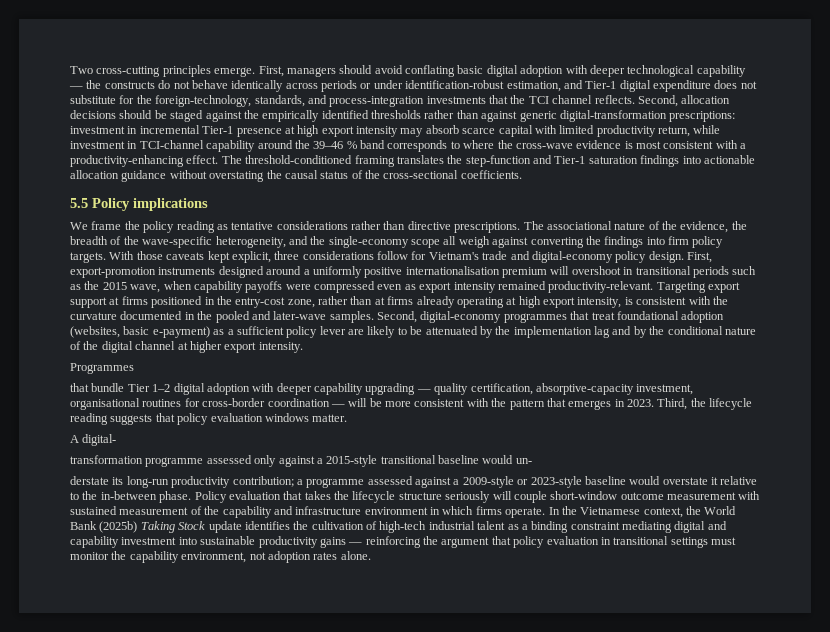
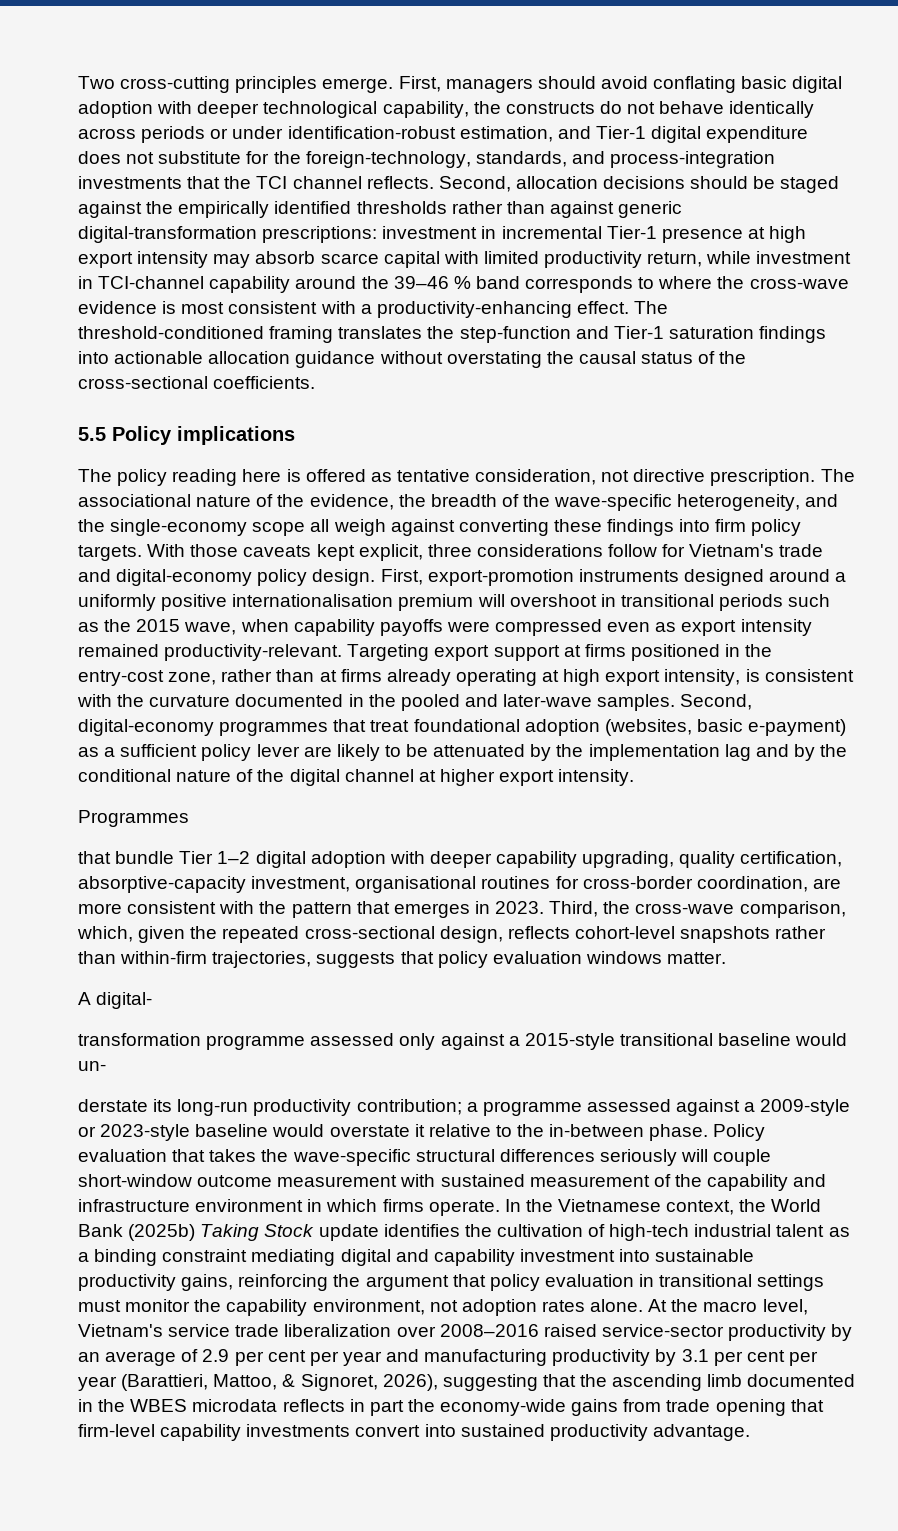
- First, managers should avoid conflating basic digital adoption with deeper technological capability — the constructs do not behave identically across periods or under identification-robust estimation, and Tier-1 digital expenditure does not substitute for the foreign-technology, standards, and process-integration investments that the TCI channel reflects.
+ First, managers should avoid conflating basic digital adoption with deeper technological capability, the constructs do not behave identically across periods or under identification-robust estimation, and Tier-1 digital expenditure does not substitute for the foreign-technology, standards, and process-integration investments that the TCI channel reflects.
- We frame the policy reading as tentative considerations rather than directive prescriptions.
+ The policy reading here is offered as tentative consideration, not directive prescription.
- The associational nature of the evidence, the breadth of the wave-specific heterogeneity, and the single-economy scope all weigh against converting the findings into firm policy targets.
+ The associational nature of the evidence, the breadth of the wave-specific heterogeneity, and the single-economy scope all weigh against converting these findings into firm policy targets.
- that bundle Tier 1–2 digital adoption with deeper capability upgrading — quality certification, absorptive-capacity investment, organisational routines for cross-border coordination — will be more consistent with the pattern that emerges in 2023.
+ that bundle Tier 1–2 digital adoption with deeper capability upgrading, quality certification, absorptive-capacity investment, organisational routines for cross-border coordination, are more consistent with the pattern that emerges in 2023.
- Third, the lifecycle reading suggests that policy evaluation windows matter.
+ Third, the cross-wave comparison, which, given the repeated cross-sectional design, reflects cohort-level snapshots rather than within-firm trajectories, suggests that policy evaluation windows matter.
- Policy evaluation that takes the lifecycle structure seriously will couple short-window outcome measurement with sustained measurement of the capability and infrastructure environment in which firms operate.
+ Policy evaluation that takes the wave-specific structural differences seriously will couple short-window outcome measurement with sustained measurement of the capability and infrastructure environment in which firms operate.
- In the Vietnamese context, the World Bank (2025b) Taking Stock update identifies the cultivation of high-tech industrial talent as a binding constraint mediating digital and capability investment into sustainable productivity gains — reinforcing the argument that policy evaluation in transitional settings must monitor the capability environment, not adoption rates alone.
+ In the Vietnamese context, the World Bank (2025b) Taking Stock update identifies the cultivation of high-tech industrial talent as a binding constraint mediating digital and capability investment into sustainable productivity gains, reinforcing the argument that policy evaluation in transitional settings must monitor the capability environment, not adoption rates alone.
+ At the macro level, Vietnam's service trade liberalization over 2008–2016 raised service-sector productivity by an average of 2.9 per cent per year and manufacturing productivity by 3.1 per cent per year (Barattieri, Mattoo, & Signoret, 2026), suggesting that the ascending limb documented in the WBES microdata reflects in part the economy-wide gains from trade opening that firm-level capability investments convert into sustained productivity advantage.

